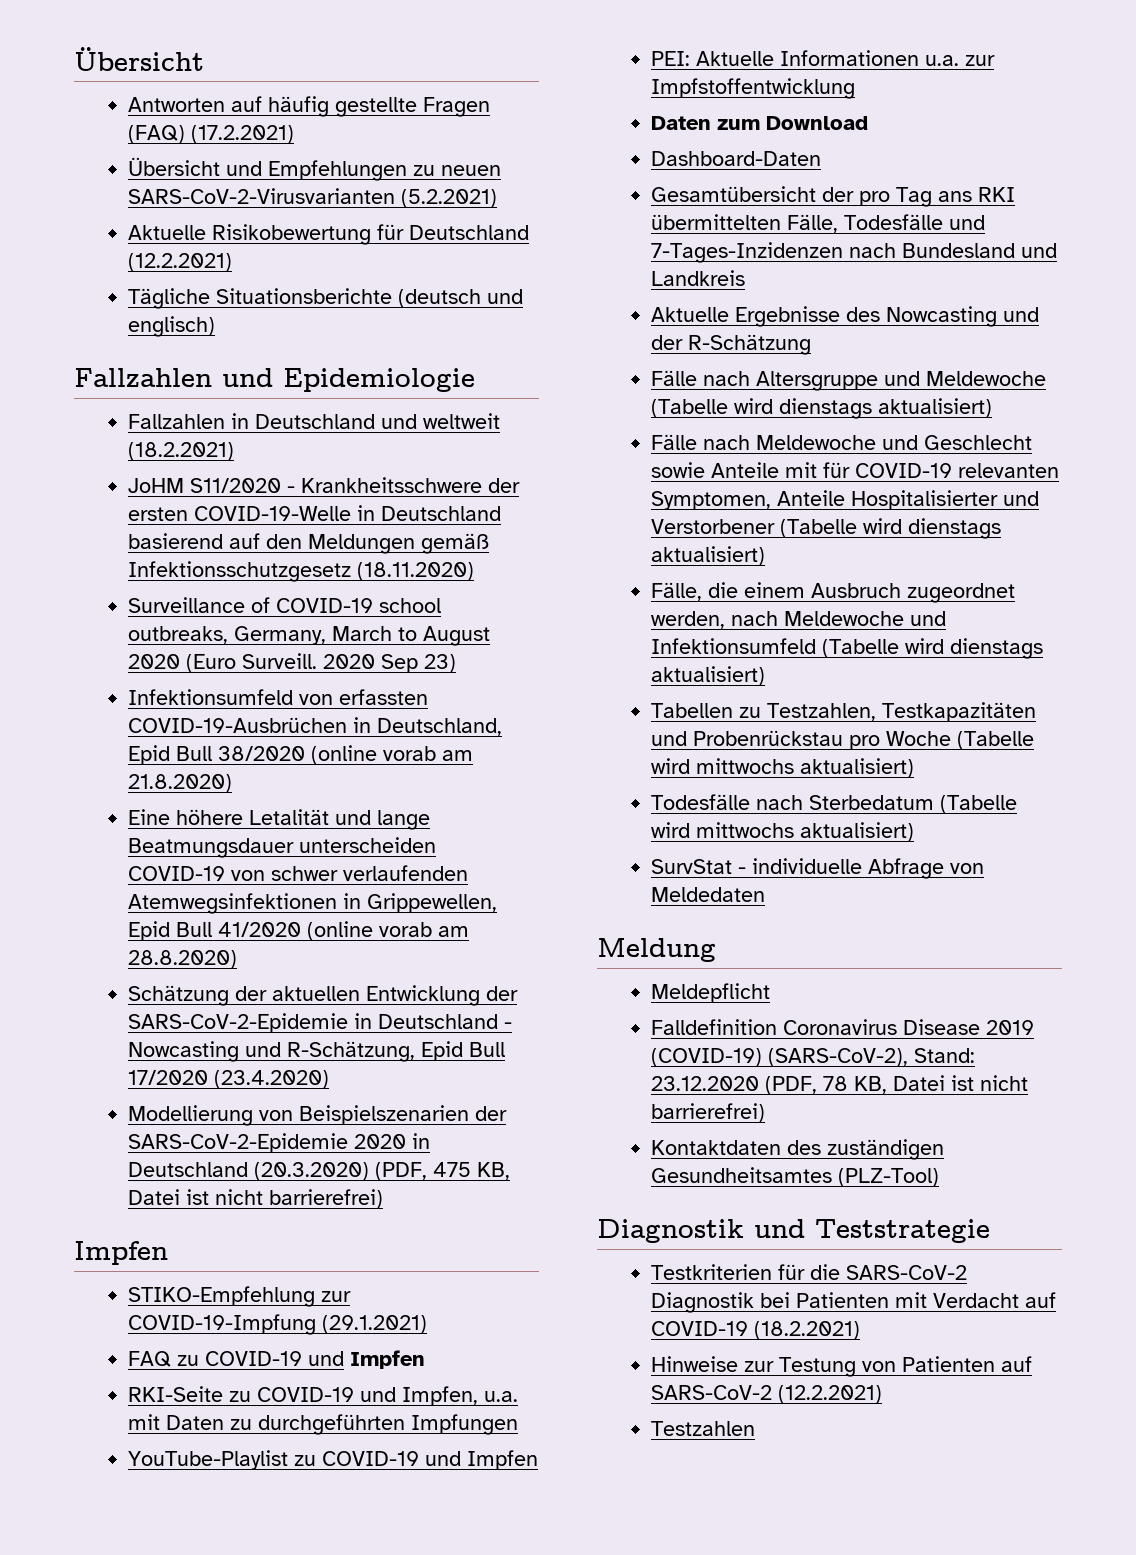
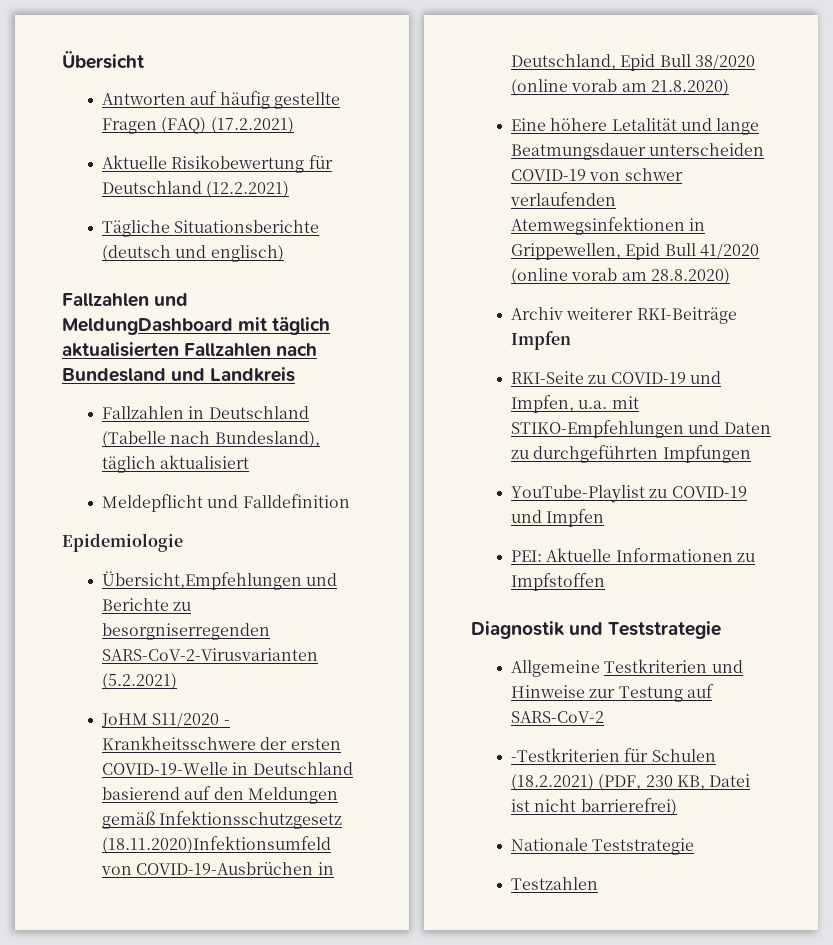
- Übersicht und Empfehlungen zu neuen SARS-CoV-2-Virusvarianten (5.2.2021)
- Fallzahlen und Epidemiologie
- Fallzahlen in Deutschland und weltweit (18.2.2021)
+ Fallzahlen und MeldungDashboard mit täglich aktualisierten Fallzahlen nach Bundesland und Landkreis
+ Fallzahlen in Deutschland (Tabelle nach Bundesland), täglich aktualisiert
+ Meldepflicht und Falldefinition
+ Epidemiologie
+ Übersicht,Empfehlungen und Berichte zu besorgniserregenden SARS-CoV-2-Virusvarianten (5.2.2021)
- JoHM S11/2020 - Krankheitsschwere der ersten COVID-19-Welle in Deutschland basierend auf den Meldungen gemäß Infektionsschutzgesetz (18.11.2020)
- Surveillance of COVID-19 school outbreaks, Germany, March to August 2020 (Euro Surveill. 2020 Sep 23)
- Infektionsumfeld von erfassten COVID-19-Ausbrüchen in Deutschland, Epid Bull 38/2020 (online vorab am 21.8.2020)
+ JoHM S11/2020 - Krankheitsschwere der ersten COVID-19-Welle in Deutschland basierend auf den Meldungen gemäß Infektionsschutzgesetz (18.11.2020)Infektionsumfeld von COVID-19-Ausbrüchen in Deutschland, Epid Bull 38/2020 (online vorab am 21.8.2020)
- Schätzung der aktuellen Entwicklung der SARS-CoV-2-Epidemie in Deutschland - Nowcasting und R-Schätzung, Epid Bull 17/2020 (23.4.2020)
- Modellierung von Beispielszenarien der SARS-CoV-2-Epidemie 2020 in Deutschland (20.3.2020) (PDF, 475 KB, Datei ist nicht barrierefrei)
- Impfen
- STIKO-Empfehlung zur COVID-19-Impfung (29.1.2021)
- FAQ zu COVID-19 und Impfen
+ Archiv weiterer RKI-Beiträge Impfen
- RKI-Seite zu COVID-19 und Impfen, u.a. mit Daten zu durchgeführten Impfungen
+ RKI-Seite zu COVID-19 und Impfen, u.a. mit STIKO-Empfehlungen und Daten zu durchgeführten Impfungen
- PEI: Aktuelle Informationen u.a. zur Impfstoffentwicklung
- Daten zum Download
- Dashboard-Daten
- Gesamtübersicht der pro Tag ans RKI übermittelten Fälle, Todesfälle und 7-Tages-Inzidenzen nach Bundesland und Landkreis
- Aktuelle Ergebnisse des Nowcasting und der R-Schätzung
- Fälle nach Altersgruppe und Meldewoche (Tabelle wird dienstags aktualisiert)
- Fälle nach Meldewoche und Geschlecht sowie Anteile mit für COVID-19 relevanten Symptomen, Anteile Hospitalisierter und Verstorbener (Tabelle wird dienstags aktualisiert)
- Fälle, die einem Ausbruch zugeordnet werden, nach Meldewoche und Infektionsumfeld (Tabelle wird dienstags aktualisiert)
- Tabellen zu Testzahlen, Testkapazitäten und Probenrückstau pro Woche (Tabelle wird mittwochs aktualisiert)
- Todesfälle nach Sterbedatum (Tabelle wird mittwochs aktualisiert)
- SurvStat - individuelle Abfrage von Meldedaten
- Meldung
- Meldepflicht
- Falldefinition Coronavirus Disease 2019 (COVID-19) (SARS-CoV-2), Stand: 23.12.2020 (PDF, 78 KB, Datei ist nicht barrierefrei)
- Kontaktdaten des zuständigen Gesundheitsamtes (PLZ-Tool)
+ PEI: Aktuelle Informationen zu Impfstoffen
  Diagnostik und Teststrategie
- Testkriterien für die SARS-CoV-2 Diagnostik bei Patienten mit Verdacht auf COVID-19 (18.2.2021)
- Hinweise zur Testung von Patienten auf SARS-CoV-2 (12.2.2021)
+ Allgemeine Testkriterien und Hinweise zur Testung auf SARS-CoV-2
+ -Testkriterien für Schulen (18.2.2021) (PDF, 230 KB, Datei ist nicht barrierefrei)
+ Nationale Teststrategie

